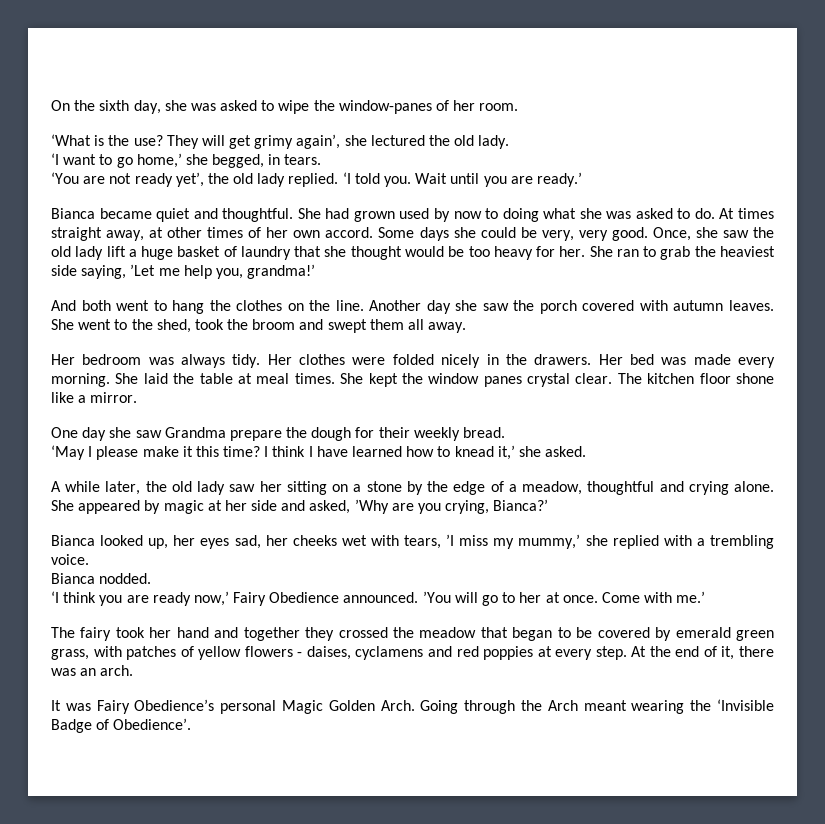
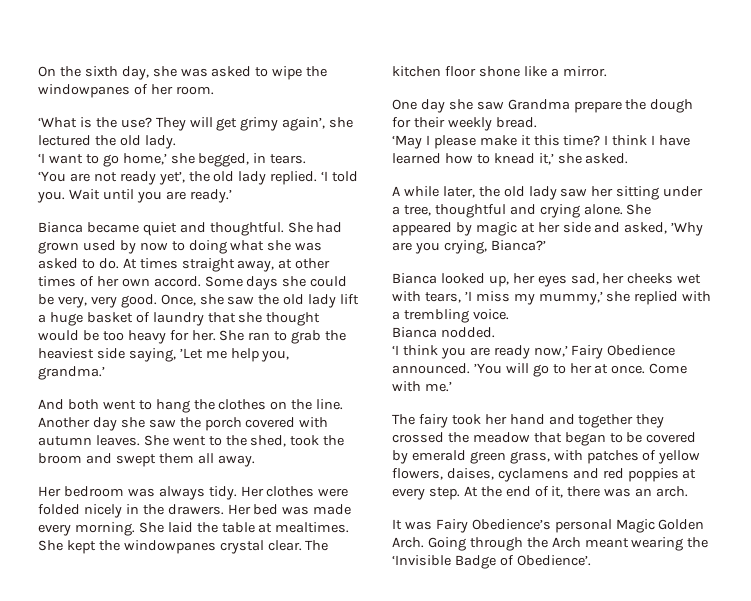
- On the sixth day, she was asked to wipe the window-panes of her room.
+ On the sixth day, she was asked to wipe the windowpanes of her room.
- She ran to grab the heaviest side saying, ’Let me help you, grandma!’
+ She ran to grab the heaviest side saying, ’Let me help you, grandma.’
- She laid the table at meal times.
+ She laid the table at mealtimes.
- She kept the window panes crystal clear.
+ She kept the windowpanes crystal clear.
- A while later, the old lady saw her sitting on a stone by the edge of a meadow, thoughtful and crying alone.
+ A while later, the old lady saw her sitting under a tree, thoughtful and crying alone.
- The fairy took her hand and together they crossed the meadow that began to be covered by emerald green grass, with patches of yellow flowers - daises, cyclamens and red poppies at every step.
+ The fairy took her hand and together they crossed the meadow that began to be covered by emerald green grass, with patches of yellow flowers, daises, cyclamens and red poppies at every step.

